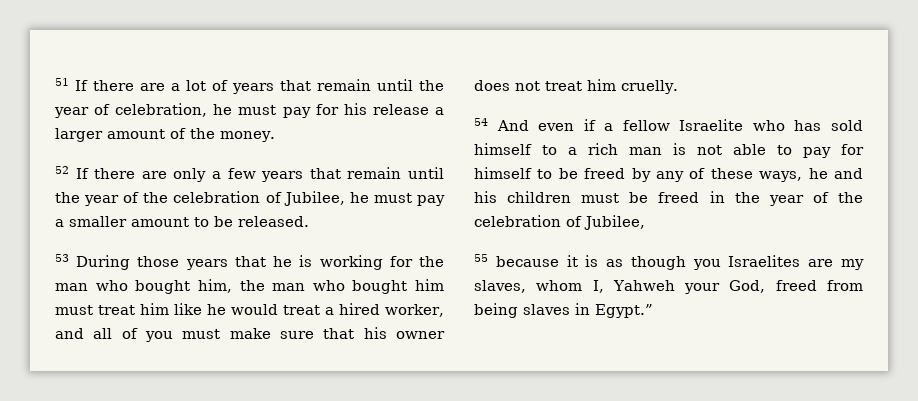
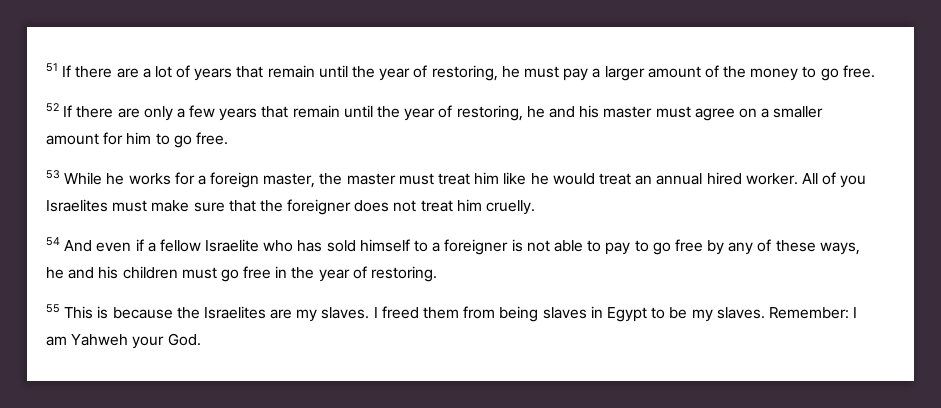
- 51 If there are a lot of years that remain until the year of celebration, he must pay for his release a larger amount of the money.
+ 51 If there are a lot of years that remain until the year of restoring, he must pay a larger amount of the money to go free.
- 52 If there are only a few years that remain until the year of the celebration of Jubilee, he must pay a smaller amount to be released.
- 53 During those years that he is working for the man who bought him, the man who bought him must treat him like he would treat a hired worker, and all of you must make sure that his owner does not treat him cruelly.
+ 52 If there are only a few years that remain until the year of restoring, he and his master must agree on a smaller amount for him to go free.
+ 53 While he works for a foreign master, the master must treat him like he would treat an annual hired worker. All of you Israelites must make sure that the foreigner does not treat him cruelly.
- 54 And even if a fellow Israelite who has sold himself to a rich man is not able to pay for himself to be freed by any of these ways, he and his children must be freed in the year of the celebration of Jubilee,
- 55 because it is as though you Israelites are my slaves, whom I, Yahweh your God, freed from being slaves in Egypt.”
+ 54 And even if a fellow Israelite who has sold himself to a foreigner is not able to pay to go free by any of these ways, he and his children must go free in the year of restoring.
+ 55 This is because the Israelites are my slaves. I freed them from being slaves in Egypt to be my slaves. Remember: I am Yahweh your God.

